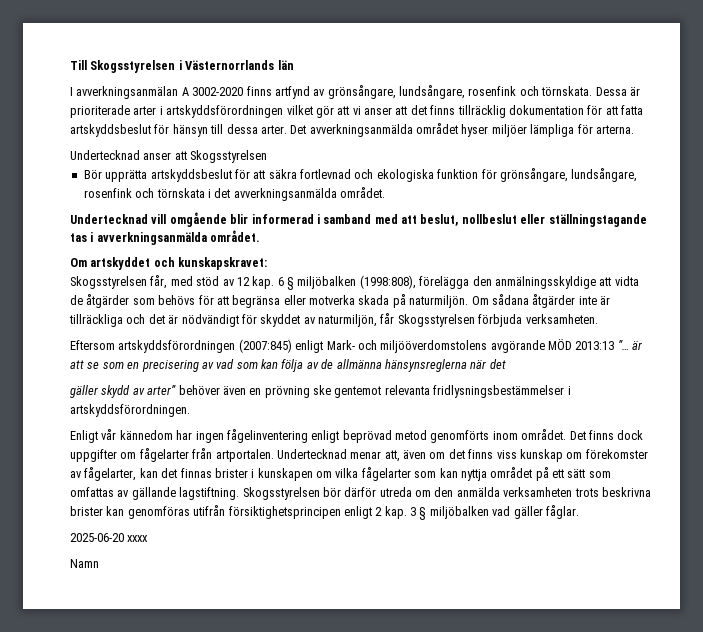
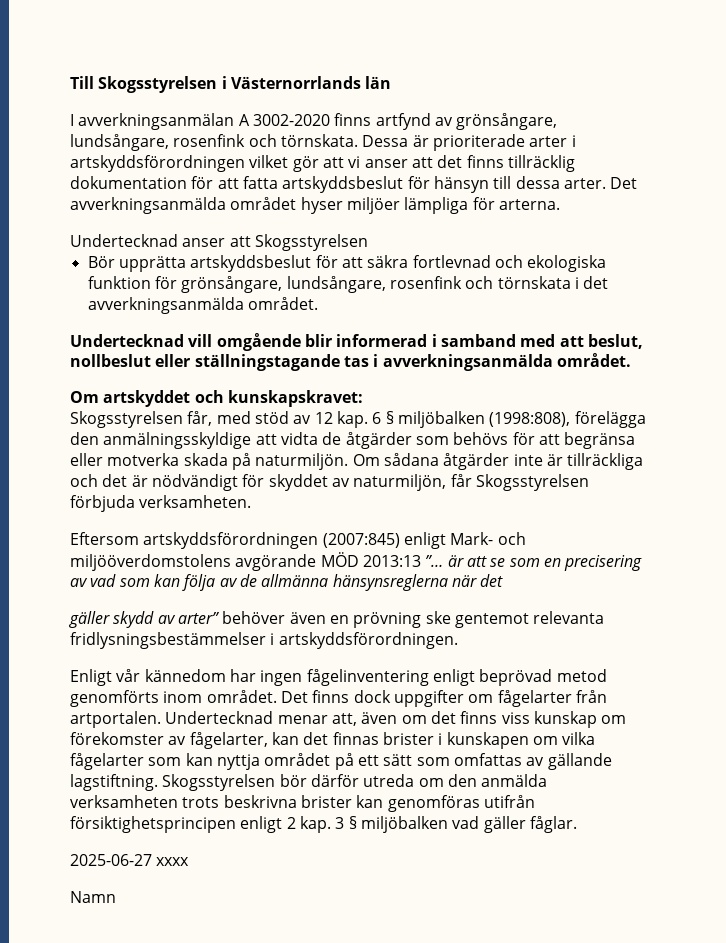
- 2025-06-20 xxxx
+ 2025-06-27 xxxx

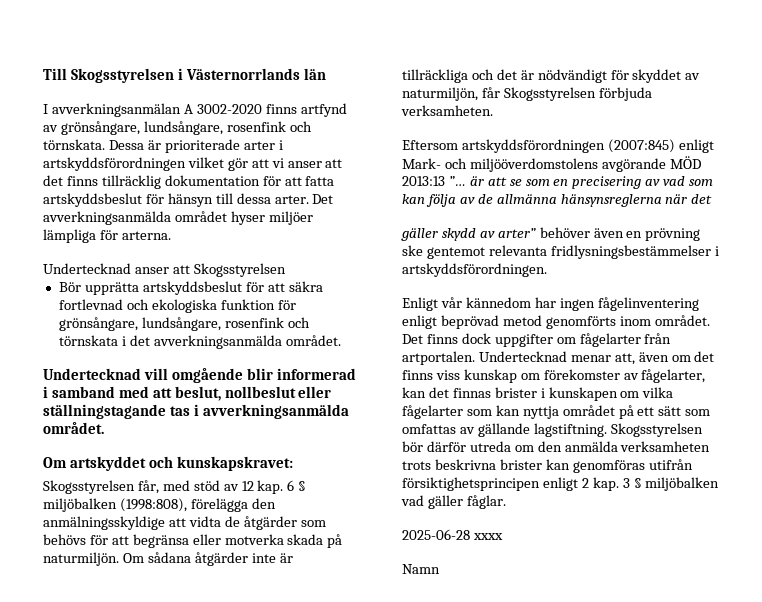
- 2025-06-27 xxxx
+ 2025-06-28 xxxx

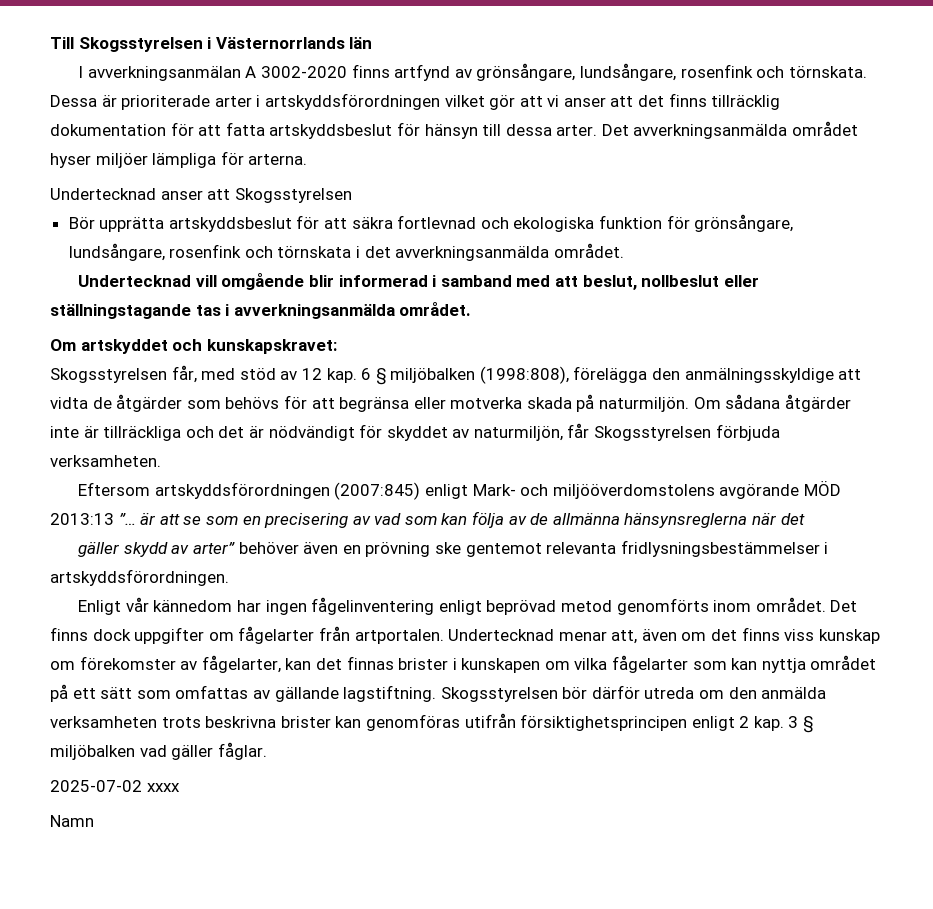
- 2025-06-28 xxxx
+ 2025-07-02 xxxx

